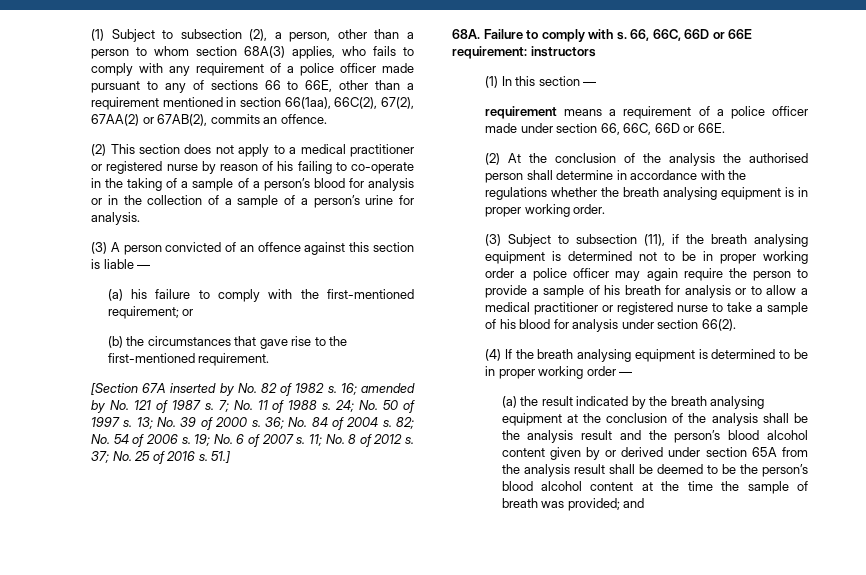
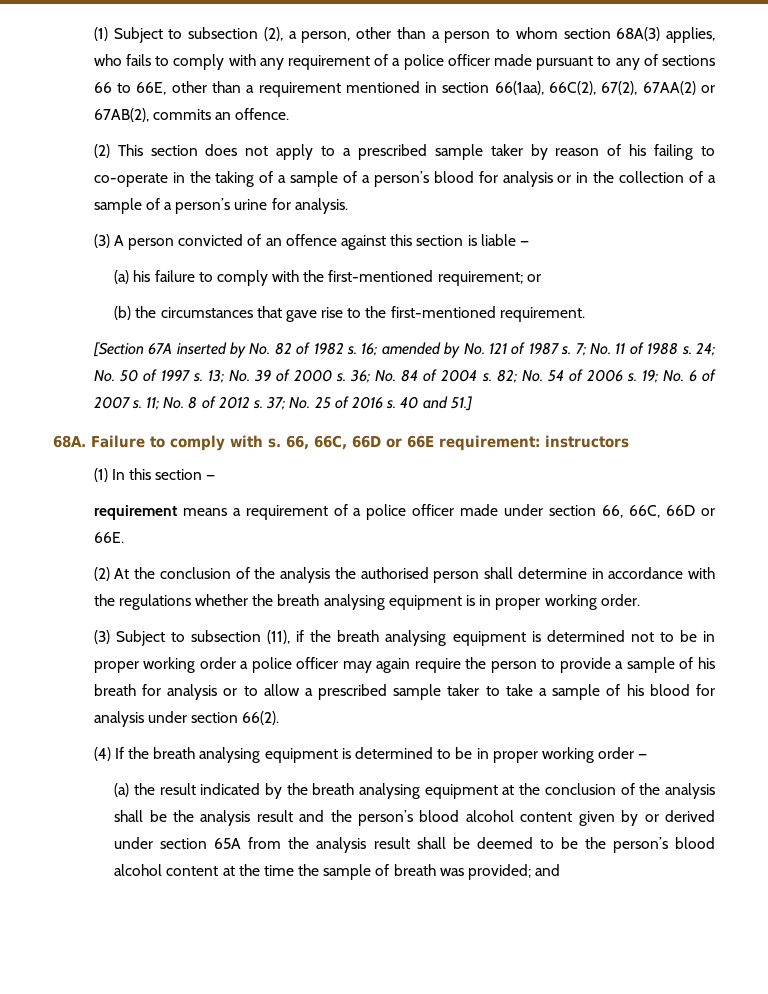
- (2) This section does not apply to a medical practitioner or registered nurse by reason of his failing to co-operate in the taking of a sample of a person’s blood for analysis or in the collection of a sample of a person’s urine for analysis.
+ (2) This section does not apply to a prescribed sample taker by reason of his failing to co-operate in the taking of a sample of a person’s blood for analysis or in the collection of a sample of a person’s urine for analysis.
- 51.]
+ 40 and 51.]
- (3) Subject to subsection (11), if the breath analysing equipment is determined not to be in proper working order a police officer may again require the person to provide a sample of his breath for analysis or to allow a medical practitioner or registered nurse to take a sample of his blood for analysis under section 66(2).
+ (3) Subject to subsection (11), if the breath analysing equipment is determined not to be in proper working order a police officer may again require the person to provide a sample of his breath for analysis or to allow a prescribed sample taker to take a sample of his blood for analysis under section 66(2).

